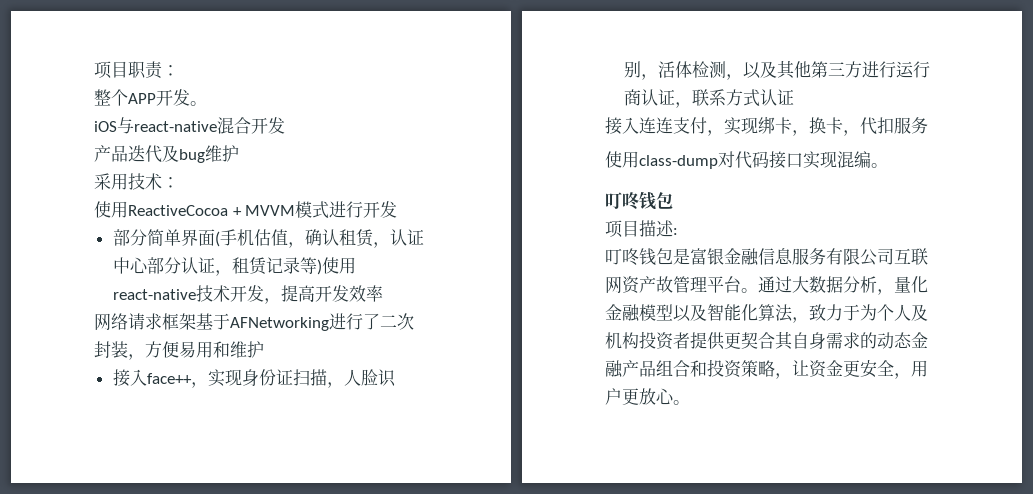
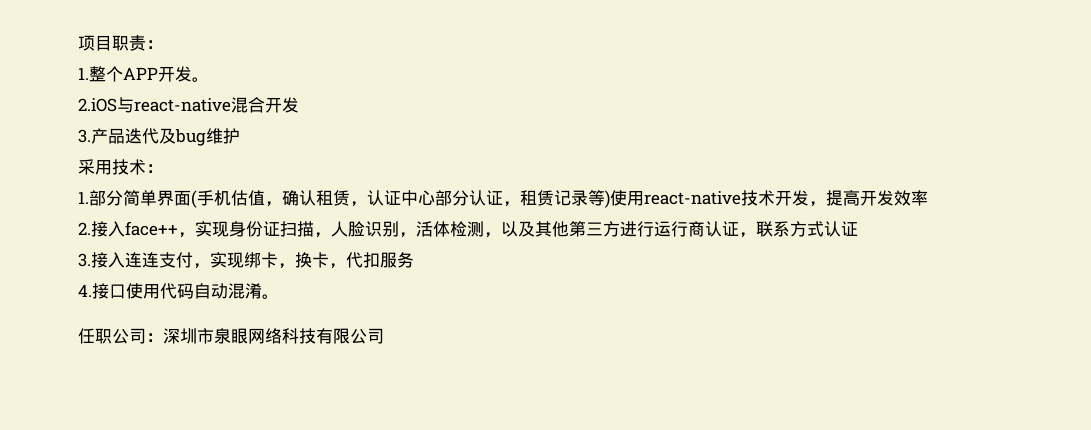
- 整个APP开发。
+ 1.整个APP开发。
- iOS与react-native混合开发
+ 2.iOS与react-native混合开发
- 产品迭代及bug维护
+ 3.产品迭代及bug维护
- 使用ReactiveCocoa + MVVM模式进行开发
- 部分简单界面(手机估值，确认租赁，认证中心部分认证，租赁记录等)使用react-native技术开发，提高开发效率
+ 1.部分简单界面(手机估值，确认租赁，认证中心部分认证，租赁记录等)使用react-native技术开发，提高开发效率
- 网络请求框架基于AFNetworking进行了二次封装，方便易用和维护
- 接入face++，实现身份证扫描，人脸识别，活体检测，以及其他第三方进行运行商认证，联系方式认证
+ 2.接入face++，实现身份证扫描，人脸识别，活体检测，以及其他第三方进行运行商认证，联系方式认证
- 接入连连支付，实现绑卡，换卡，代扣服务
+ 3.接入连连支付，实现绑卡，换卡，代扣服务
- 使用class-dump对代码接口实现混编。
- 叮咚钱包
- 项目描述:
- 叮咚钱包是富银金融信息服务有限公司互联网资产故管理平台。通过大数据分析，量化金融模型以及智能化算法，致力于为个人及机构投资者提供更契合其自身需求的动态金融产品组合和投资策略，让资金更安全，用户更放心。
+ 4.接口使用代码自动混淆。
+ 任职公司：深圳市泉眼网络科技有限公司

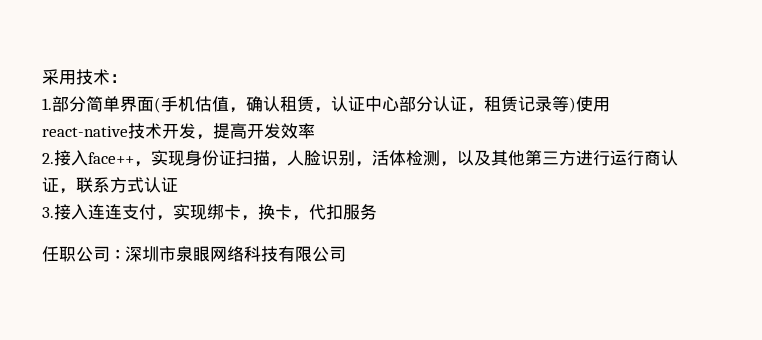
- 项目职责：
- 1.整个APP开发。
- 2.iOS与react-native混合开发
- 3.产品迭代及bug维护
- 4.接口使用代码自动混淆。

